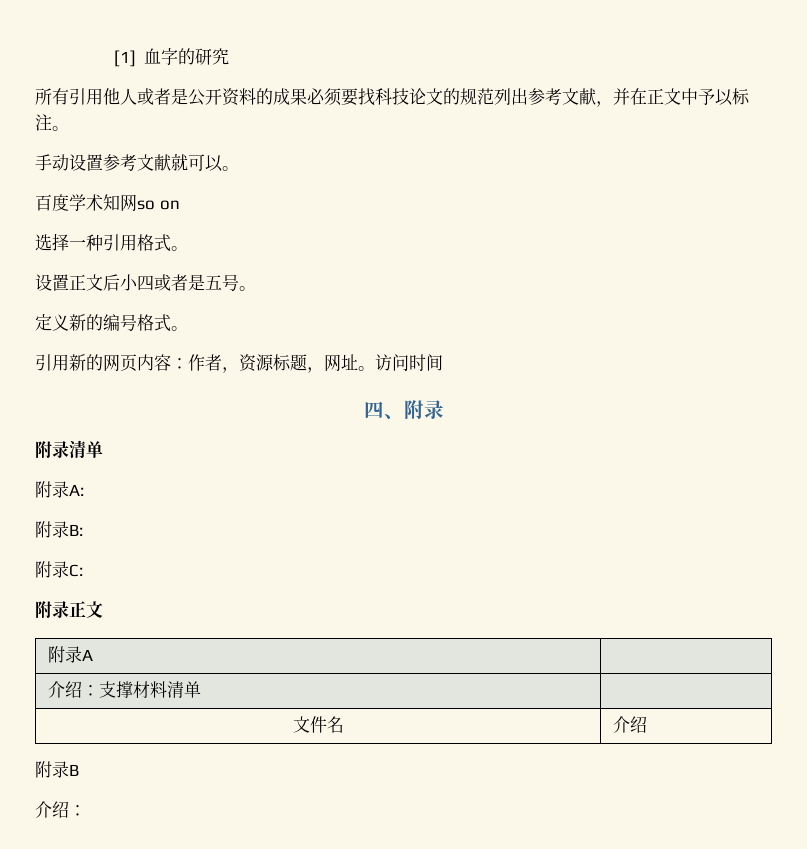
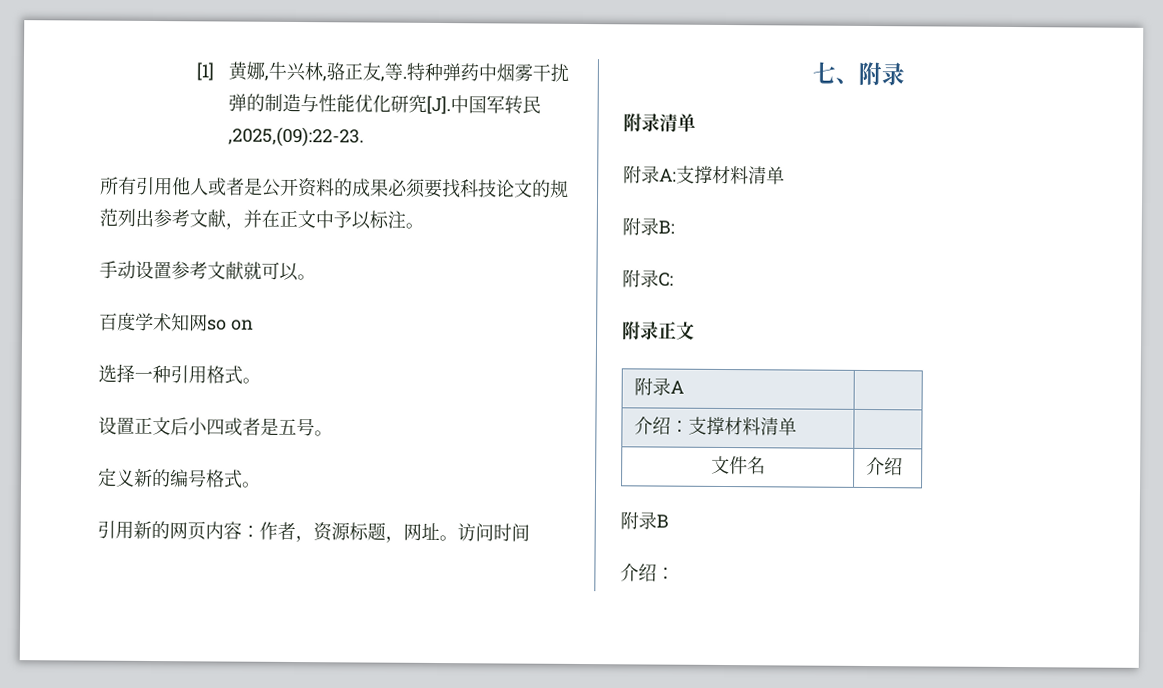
- [1]血字的研究
+ [1]黄娜,牛兴林,骆正友,等.特种弹药中烟雾干扰弹的制造与性能优化研究[J].中国军转民,2025,(09):22-23.
- 四、附录
+ 七、附录
- 附录A:
+ 附录A:支撑材料清单

